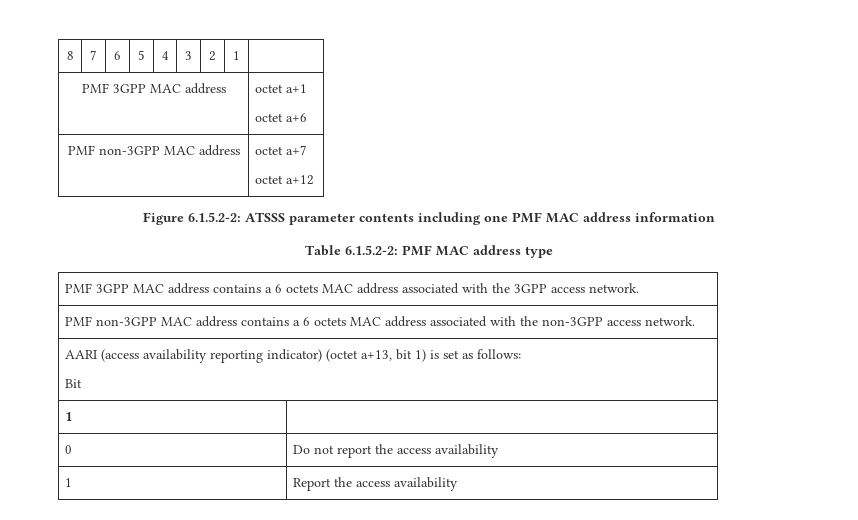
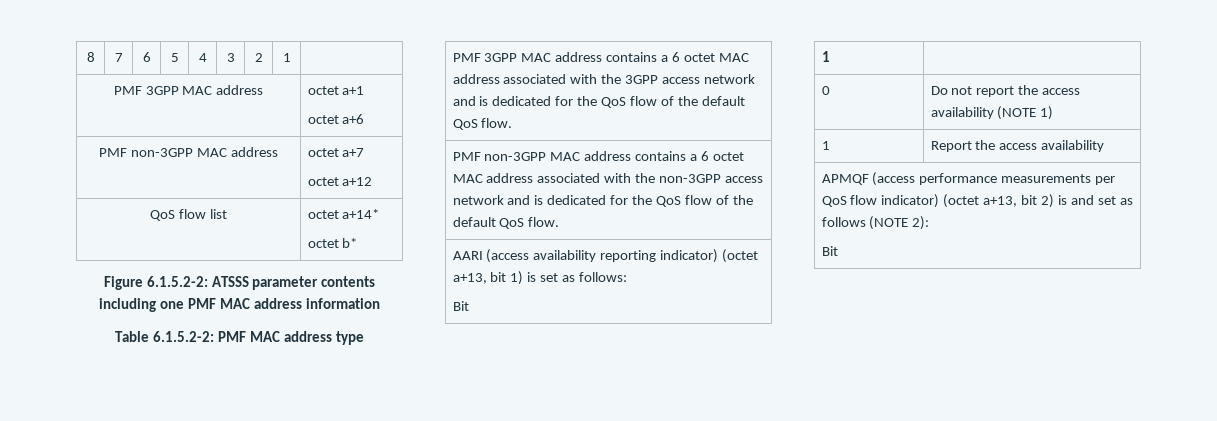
+ QoS flow list | octet a+14*
+ octet b*
- PMF 3GPP MAC address contains a 6 octets MAC address associated with the 3GPP access network.
+ PMF 3GPP MAC address contains a 6 octet MAC address associated with the 3GPP access network and is dedicated for the QoS flow of the default QoS flow.
- PMF non-3GPP MAC address contains a 6 octets MAC address associated with the non-3GPP access network.
+ PMF non-3GPP MAC address contains a 6 octet MAC address associated with the non-3GPP access network and is dedicated for the QoS flow of the default QoS flow.
- 0 | Do not report the access availability
+ 0 | Do not report the access availability (NOTE 1)
+ APMQF (access performance measurements per QoS flow indicator) (octet a+13, bit 2) is and set as follows (NOTE 2):
+ Bit

